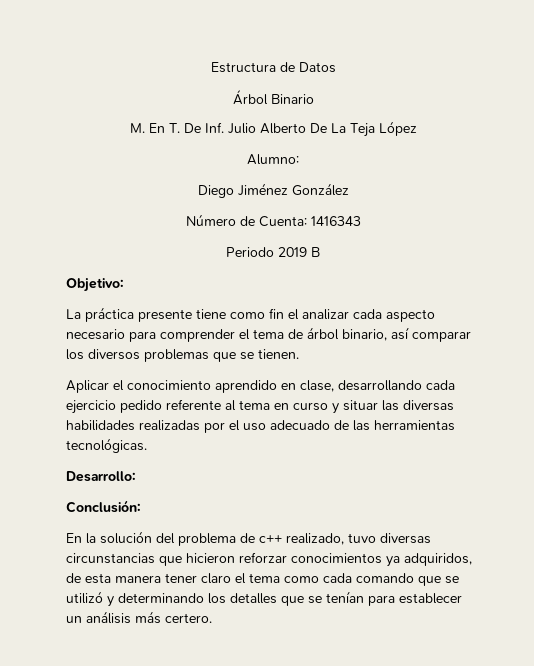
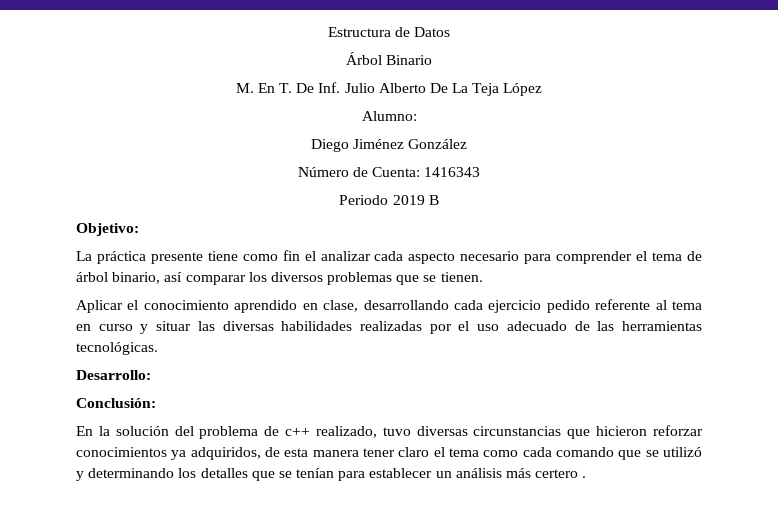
- En la solución del problema de c++ realizado, tuvo diversas circunstancias que hicieron reforzar conocimientos ya adquiridos, de esta manera tener claro el tema como cada comando que se utilizó y determinando los detalles que se tenían para establecer un análisis más certero.
+ En la solución del problema de c++ realizado, tuvo diversas circunstancias que hicieron reforzar conocimientos ya adquiridos, de esta manera tener claro el tema como cada comando que se utilizó y determinando los detalles que se tenían para establecer un análisis más certero .

